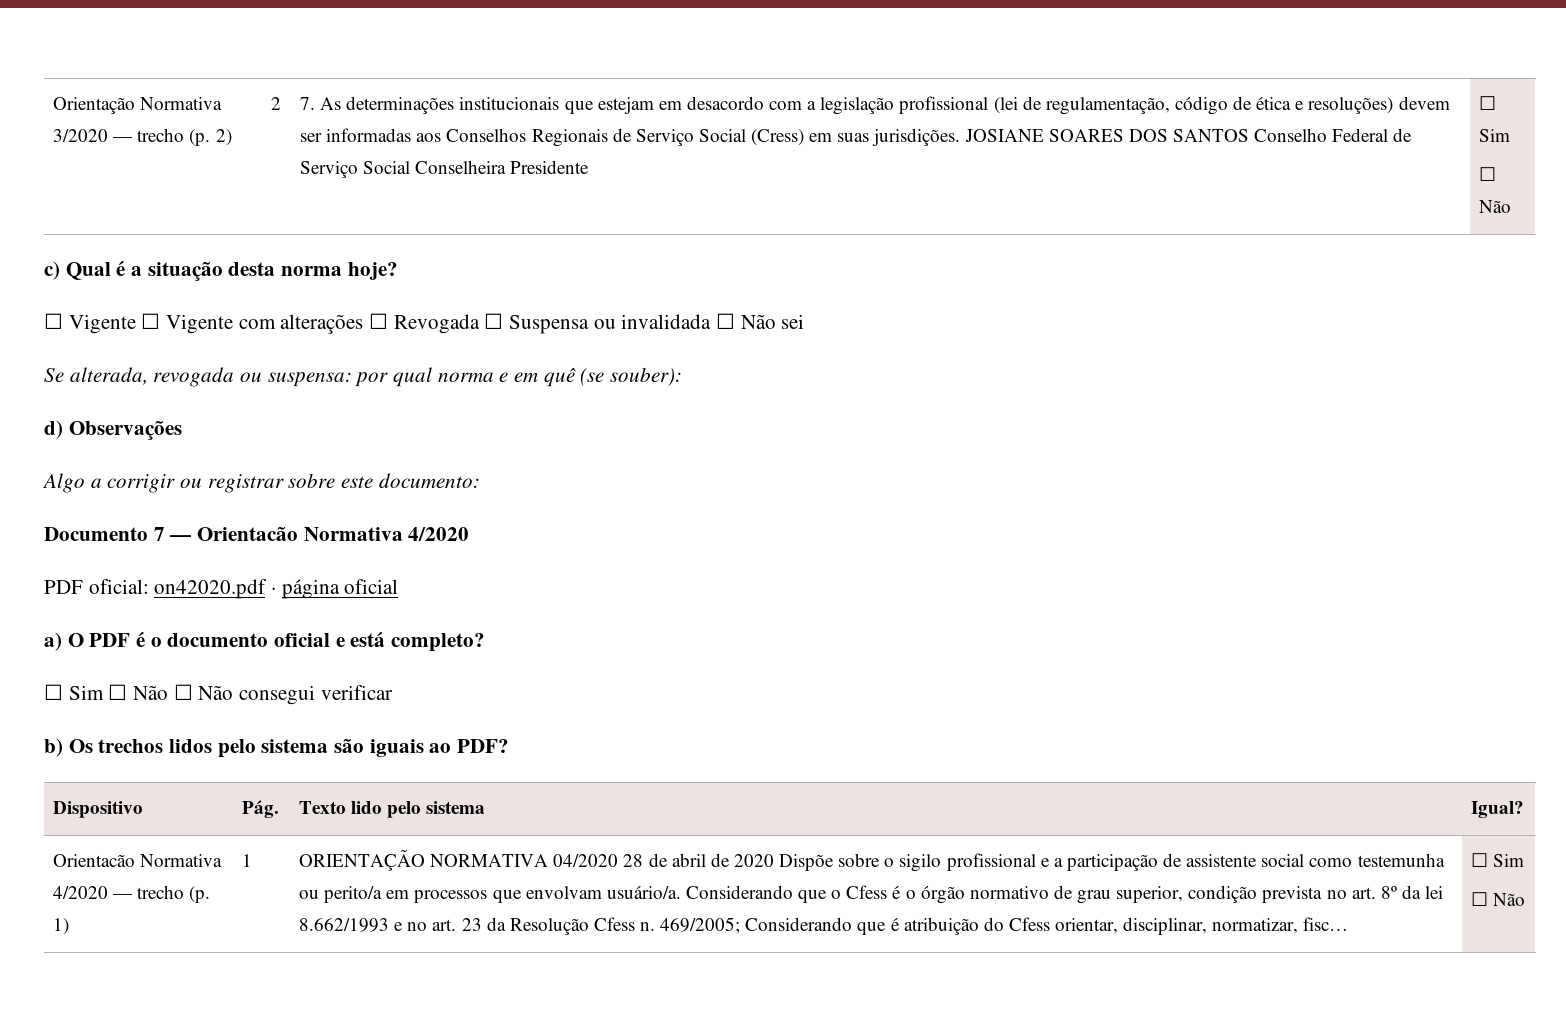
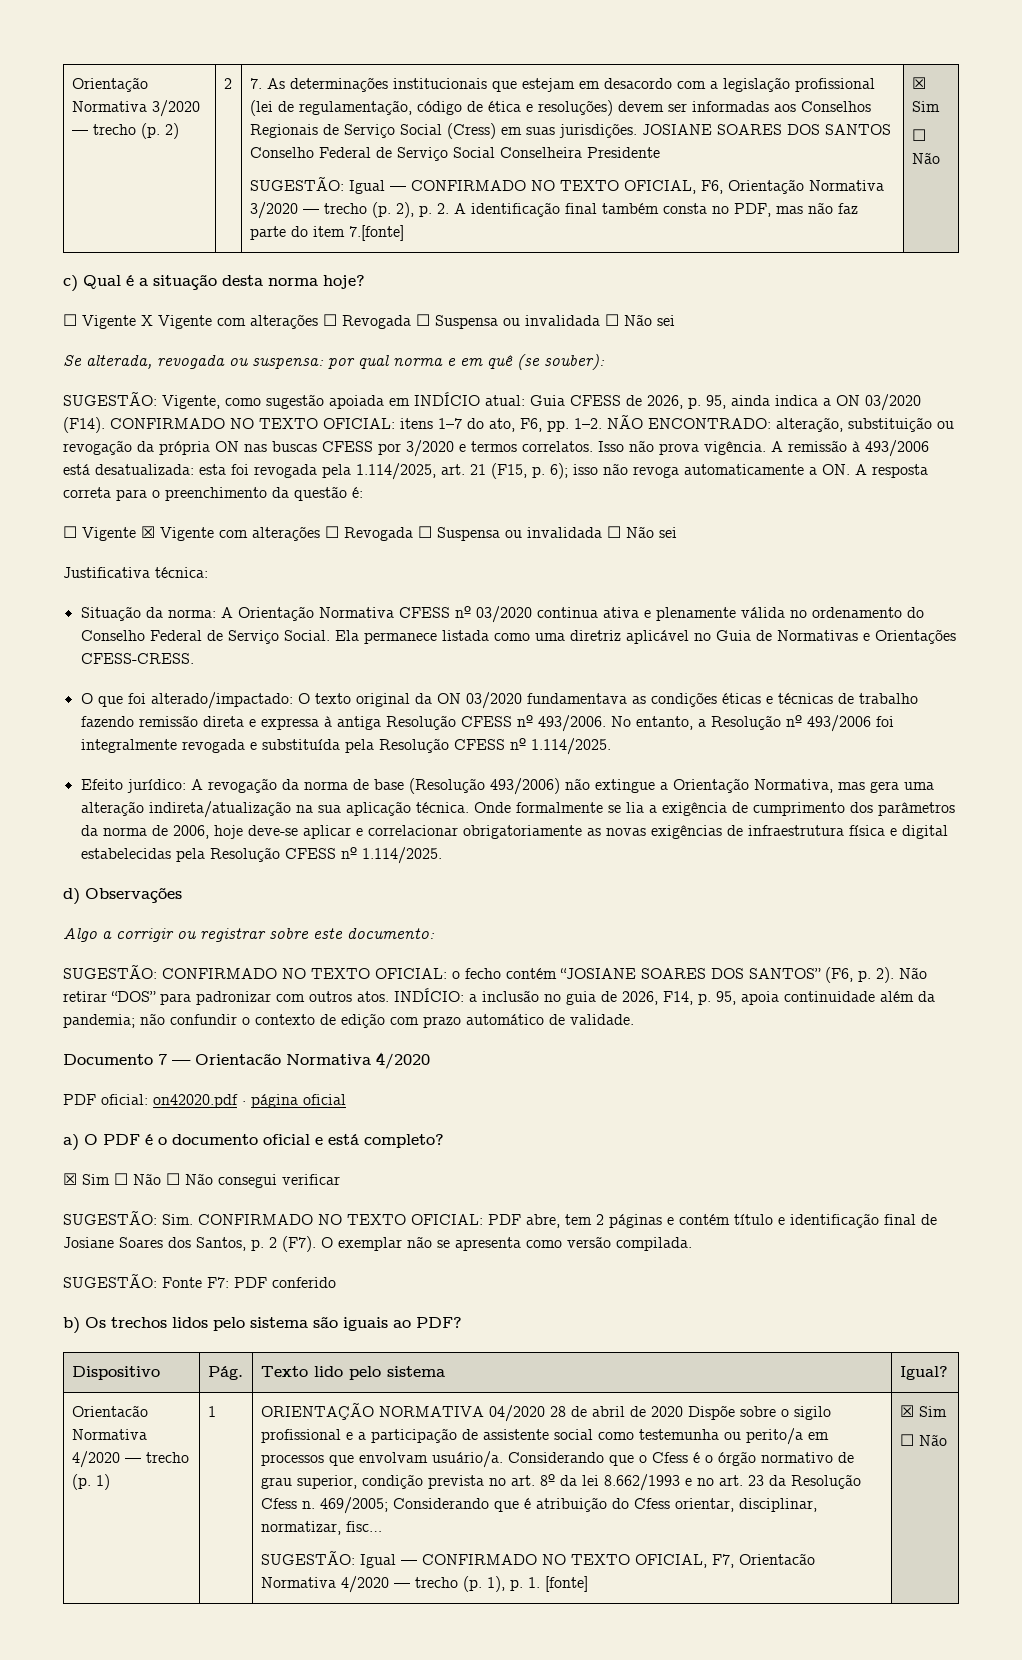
- JOSIANE SOARES DOS SANTOS Conselho Federal de Serviço Social Conselheira Presidente | ☐ Sim
+ JOSIANE SOARES DOS SANTOS Conselho Federal de Serviço Social Conselheira Presidente
+ SUGESTÃO: Igual — CONFIRMADO NO TEXTO OFICIAL, F6, Orientação Normativa 3/2020 — trecho (p. 2), p. 2. A identificação final também consta no PDF, mas não faz parte do item 7.[fonte] | ☒ Sim
- ☐ Vigente ☐ Vigente com alterações ☐ Revogada ☐ Suspensa ou invalidada ☐ Não sei
+ ☐ Vigente X Vigente com alterações ☐ Revogada ☐ Suspensa ou invalidada ☐ Não sei
+ SUGESTÃO: Vigente, como sugestão apoiada em INDÍCIO atual: Guia CFESS de 2026, p. 95, ainda indica a ON 03/2020 (F14). CONFIRMADO NO TEXTO OFICIAL: itens 1–7 do ato, F6, pp. 1–2. NÃO ENCONTRADO: alteração, substituição ou revogação da própria ON nas buscas CFESS por 3/2020 e termos correlatos. Isso não prova vigência. A remissão à 493/2006 está desatualizada: esta foi revogada pela 1.114/2025, art. 21 (F15, p. 6); isso não revoga automaticamente a ON. A resposta correta para o preenchimento da questão é:
+ ☐ Vigente ☒ Vigente com alterações ☐ Revogada ☐ Suspensa ou invalidada ☐ Não sei
+ Justificativa técnica:
+ Situação da norma: A Orientação Normativa CFESS nº 03/2020 continua ativa e plenamente válida no ordenamento do Conselho Federal de Serviço Social. Ela permanece listada como uma diretriz aplicável no Guia de Normativas e Orientações CFESS-CRESS.
+ O que foi alterado/impactado: O texto original da ON 03/2020 fundamentava as condições éticas e técnicas de trabalho fazendo remissão direta e expressa à antiga Resolução CFESS nº 493/2006. No entanto, a Resolução nº 493/2006 foi integralmente revogada e substituída pela Resolução CFESS nº 1.114/2025.
+ Efeito jurídico: A revogação da norma de base (Resolução 493/2006) não extingue a Orientação Normativa, mas gera uma alteração indireta/atualização na sua aplicação técnica. Onde formalmente se lia a exigência de cumprimento dos parâmetros da norma de 2006, hoje deve-se aplicar e correlacionar obrigatoriamente as novas exigências de infraestrutura física e digital estabelecidas pela Resolução CFESS nº 1.114/2025.
+ SUGESTÃO: CONFIRMADO NO TEXTO OFICIAL: o fecho contém “JOSIANE SOARES DOS SANTOS” (F6, p. 2). Não retirar “DOS” para padronizar com outros atos. INDÍCIO: a inclusão no guia de 2026, F14, p. 95, apoia continuidade além da pandemia; não confundir o contexto de edição com prazo automático de validade.
- ☐ Sim ☐ Não ☐ Não consegui verificar
+ ☒ Sim ☐ Não ☐ Não consegui verificar
+ SUGESTÃO: Sim. CONFIRMADO NO TEXTO OFICIAL: PDF abre, tem 2 páginas e contém título e identificação final de Josiane Soares dos Santos, p. 2 (F7). O exemplar não se apresenta como versão compilada.
+ SUGESTÃO: Fonte F7: PDF conferido
- 469/2005; Considerando que é atribuição do Cfess orientar, disciplinar, normatizar, fisc… | ☐ Sim
+ 469/2005; Considerando que é atribuição do Cfess orientar, disciplinar, normatizar, fisc…
+ SUGESTÃO: Igual — CONFIRMADO NO TEXTO OFICIAL, F7, Orientacão Normativa 4/2020 — trecho (p. 1), p. 1. [fonte] | ☒ Sim

